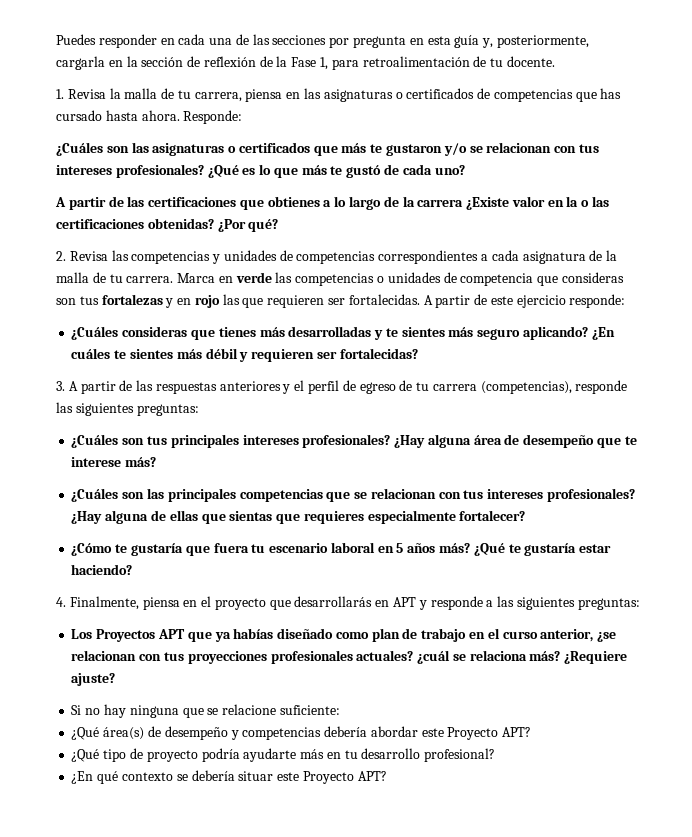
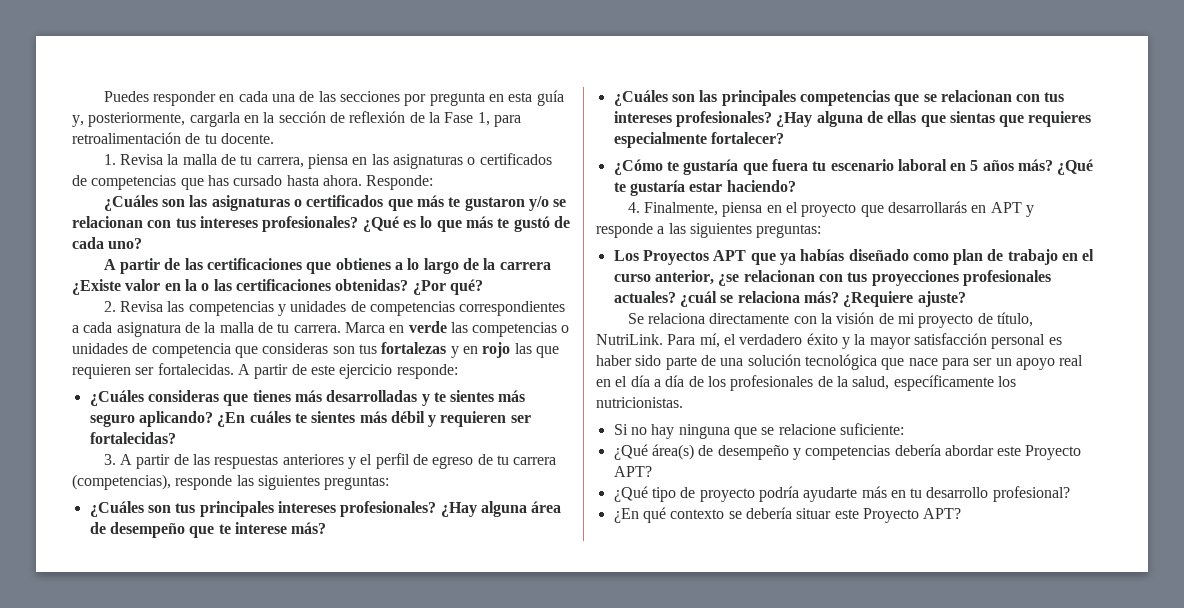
+ Se relaciona directamente con la visión de mi proyecto de título, NutriLink. Para mí, el verdadero éxito y la mayor satisfacción personal es haber sido parte de una solución tecnológica que nace para ser un apoyo real en el día a día de los profesionales de la salud, específicamente los nutricionistas.

